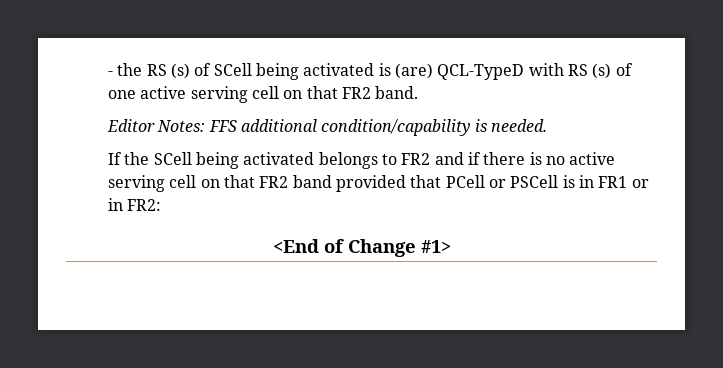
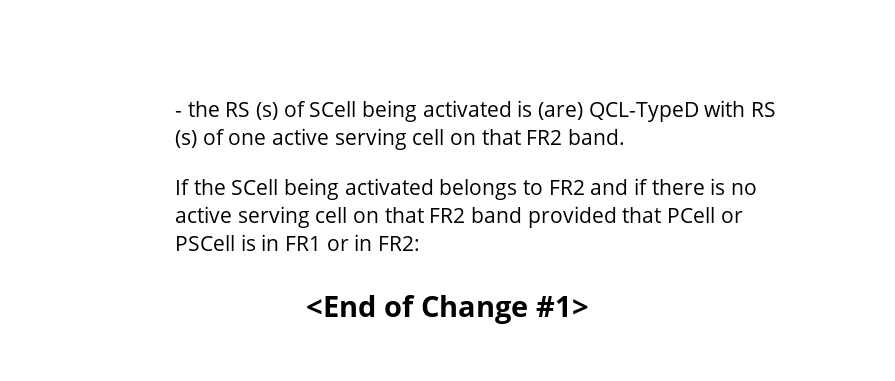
- Editor Notes: FFS additional condition/capability is needed.

